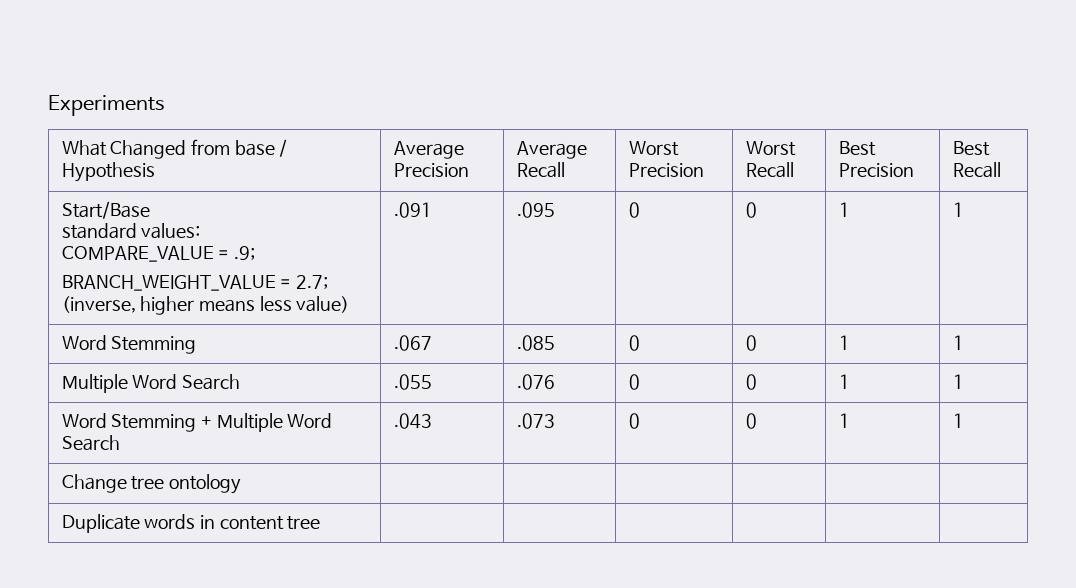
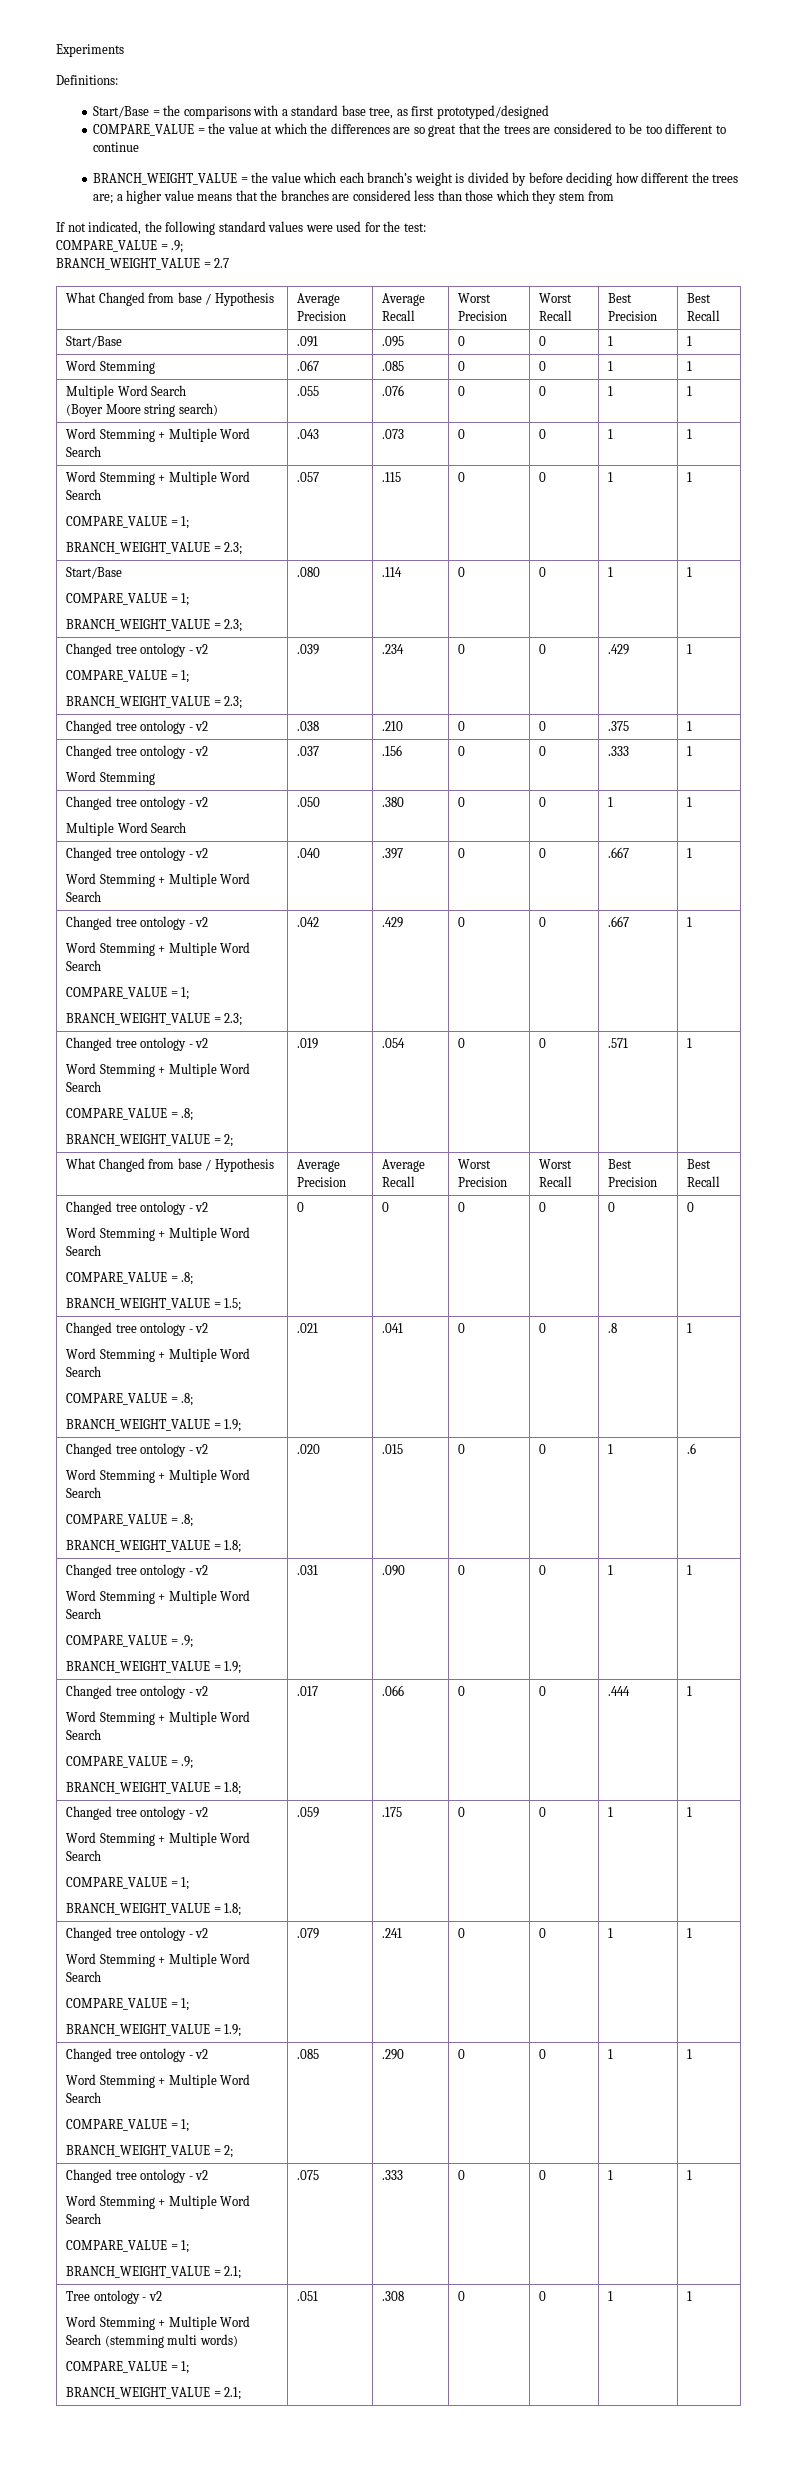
+ Definitions:
+ Start/Base = the comparisons with a standard base tree, as first prototyped/designed
+ COMPARE_VALUE = the value at which the differences are so great that the trees are considered to be too different to continue
+ BRANCH_WEIGHT_VALUE = the value which each branch’s weight is divided by before deciding how different the trees are; a higher value means that the branches are considered less than those which they stem from
+ If not indicated, the following standard values were used for the test:
+ COMPARE_VALUE = .9;
+ BRANCH_WEIGHT_VALUE = 2.7
- Start/Base
- standard values:
- COMPARE_VALUE = .9;
- BRANCH_WEIGHT_VALUE = 2.7; (inverse, higher means less value) | .091 | .095 | 0 | 0 | 1 | 1
+ Start/Base | .091 | .095 | 0 | 0 | 1 | 1
  Word Stemming | .067 | .085 | 0 | 0 | 1 | 1
- Multiple Word Search | .055 | .076 | 0 | 0 | 1 | 1
+ Multiple Word Search
+ (Boyer Moore string search) | .055 | .076 | 0 | 0 | 1 | 1
  Word Stemming + Multiple Word Search | .043 | .073 | 0 | 0 | 1 | 1
- Change tree ontology | | | | | |
- Duplicate words in content tree | | | | | |
+ Word Stemming + Multiple Word Search
+ COMPARE_VALUE = 1;
+ BRANCH_WEIGHT_VALUE = 2.3; | .057 | .115 | 0 | 0 | 1 | 1
+ Start/Base
+ COMPARE_VALUE = 1;
+ BRANCH_WEIGHT_VALUE = 2.3; | .080 | .114 | 0 | 0 | 1 | 1
+ Changed tree ontology - v2
+ COMPARE_VALUE = 1;
+ BRANCH_WEIGHT_VALUE = 2.3; | .039 | .234 | 0 | 0 | .429 | 1
+ Changed tree ontology - v2 | .038 | .210 | 0 | 0 | .375 | 1
+ Changed tree ontology - v2
+ Word Stemming | .037 | .156 | 0 | 0 | .333 | 1
+ Changed tree ontology - v2
+ Multiple Word Search | .050 | .380 | 0 | 0 | 1 | 1
+ Changed tree ontology - v2
+ Word Stemming + Multiple Word Search | .040 | .397 | 0 | 0 | .667 | 1
+ Changed tree ontology - v2
+ Word Stemming + Multiple Word Search
+ COMPARE_VALUE = 1;
+ BRANCH_WEIGHT_VALUE = 2.3; | .042 | .429 | 0 | 0 | .667 | 1
+ Changed tree ontology - v2
+ Word Stemming + Multiple Word Search
+ COMPARE_VALUE = .8;
+ BRANCH_WEIGHT_VALUE = 2; | .019 | .054 | 0 | 0 | .571 | 1
+ What Changed from base / Hypothesis | Average Precision | Average Recall | Worst Precision | Worst Recall | Best Precision | Best Recall
+ Changed tree ontology - v2
+ Word Stemming + Multiple Word Search
+ COMPARE_VALUE = .8;
+ BRANCH_WEIGHT_VALUE = 1.5; | 0 | 0 | 0 | 0 | 0 | 0
+ Changed tree ontology - v2
+ Word Stemming + Multiple Word Search
+ COMPARE_VALUE = .8;
+ BRANCH_WEIGHT_VALUE = 1.9; | .021 | .041 | 0 | 0 | .8 | 1
+ Changed tree ontology - v2
+ Word Stemming + Multiple Word Search
+ COMPARE_VALUE = .8;
+ BRANCH_WEIGHT_VALUE = 1.8; | .020 | .015 | 0 | 0 | 1 | .6
+ Changed tree ontology - v2
+ Word Stemming + Multiple Word Search
+ COMPARE_VALUE = .9;
+ BRANCH_WEIGHT_VALUE = 1.9; | .031 | .090 | 0 | 0 | 1 | 1
+ Changed tree ontology - v2
+ Word Stemming + Multiple Word Search
+ COMPARE_VALUE = .9;
+ BRANCH_WEIGHT_VALUE = 1.8; | .017 | .066 | 0 | 0 | .444 | 1
+ Changed tree ontology - v2
+ Word Stemming + Multiple Word Search
+ COMPARE_VALUE = 1;
+ BRANCH_WEIGHT_VALUE = 1.8; | .059 | .175 | 0 | 0 | 1 | 1
+ Changed tree ontology - v2
+ Word Stemming + Multiple Word Search
+ COMPARE_VALUE = 1;
+ BRANCH_WEIGHT_VALUE = 1.9; | .079 | .241 | 0 | 0 | 1 | 1
+ Changed tree ontology - v2
+ Word Stemming + Multiple Word Search
+ COMPARE_VALUE = 1;
+ BRANCH_WEIGHT_VALUE = 2; | .085 | .290 | 0 | 0 | 1 | 1
+ Changed tree ontology - v2
+ Word Stemming + Multiple Word Search
+ COMPARE_VALUE = 1;
+ BRANCH_WEIGHT_VALUE = 2.1; | .075 | .333 | 0 | 0 | 1 | 1
+ Tree ontology - v2
+ Word Stemming + Multiple Word Search (stemming multi words)
+ COMPARE_VALUE = 1;
+ BRANCH_WEIGHT_VALUE = 2.1; | .051 | .308 | 0 | 0 | 1 | 1

